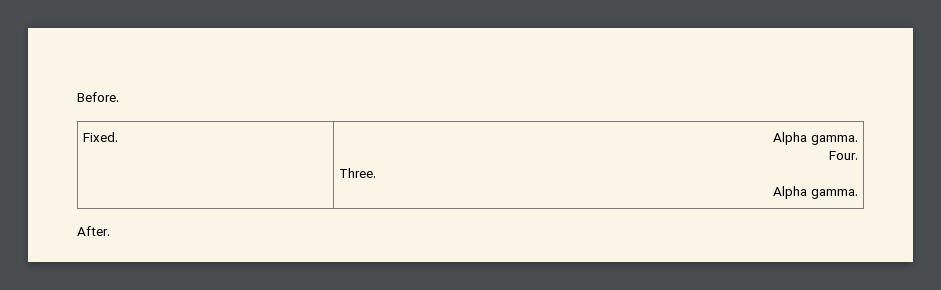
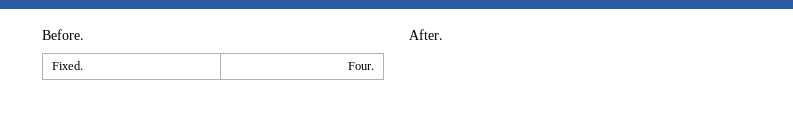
- Fixed. | Alpha gamma.
- Four.
- Three.
- Alpha gamma.
+ Fixed. | Four.

